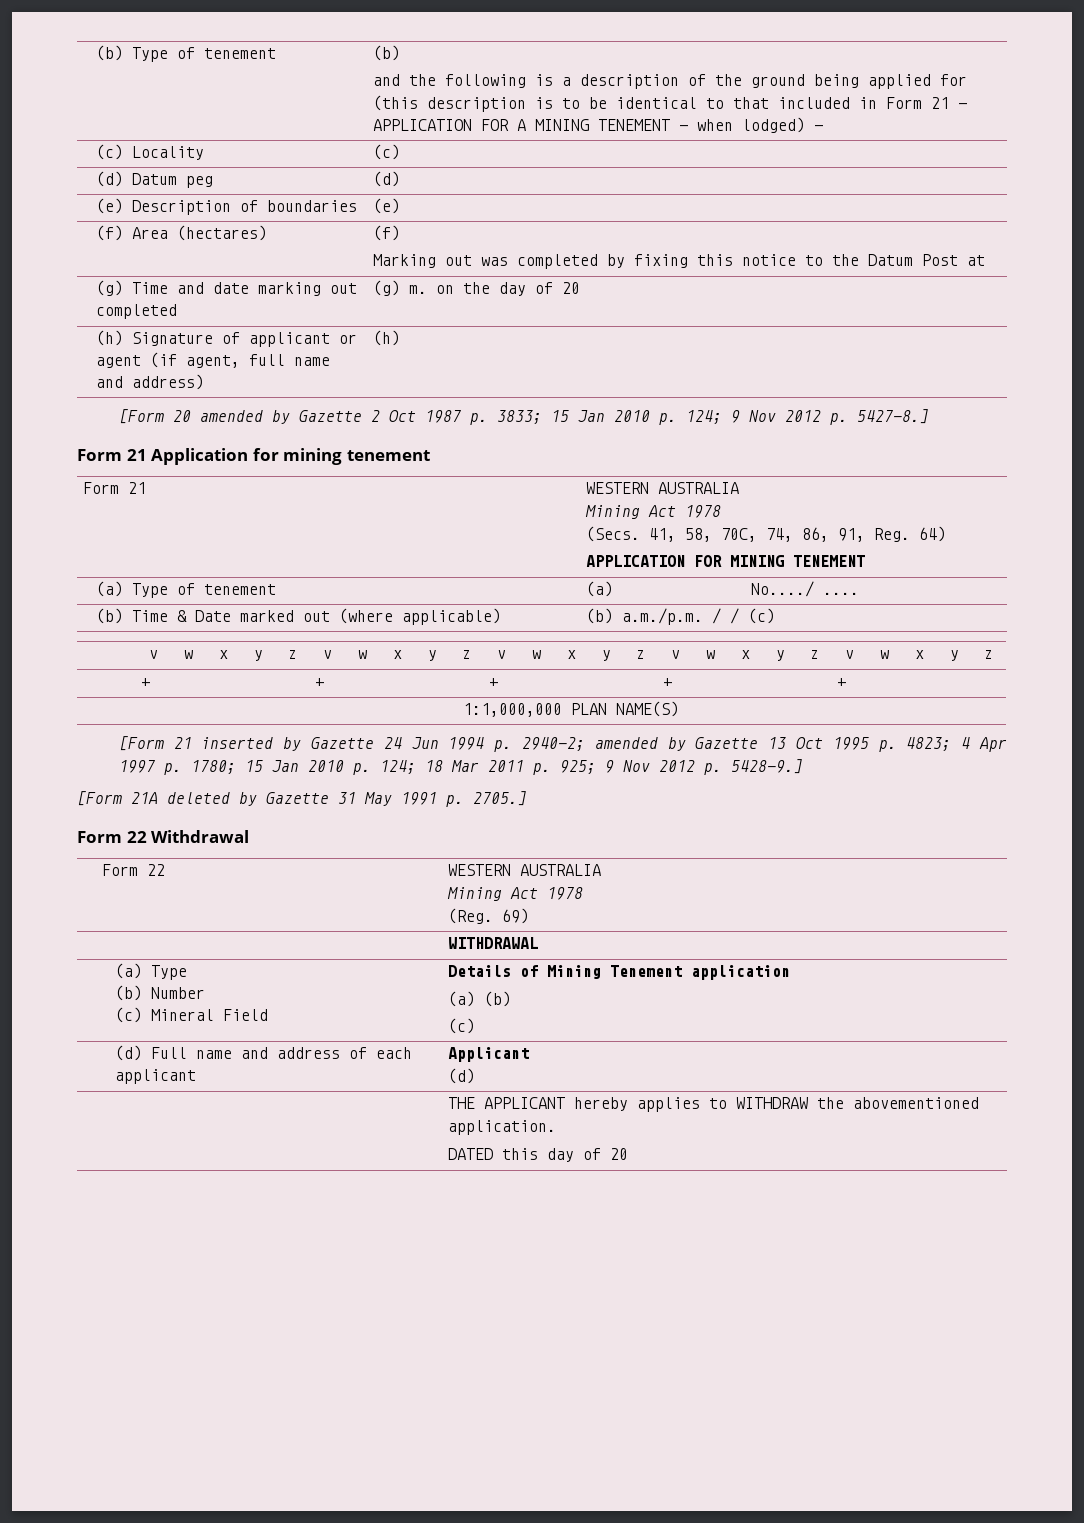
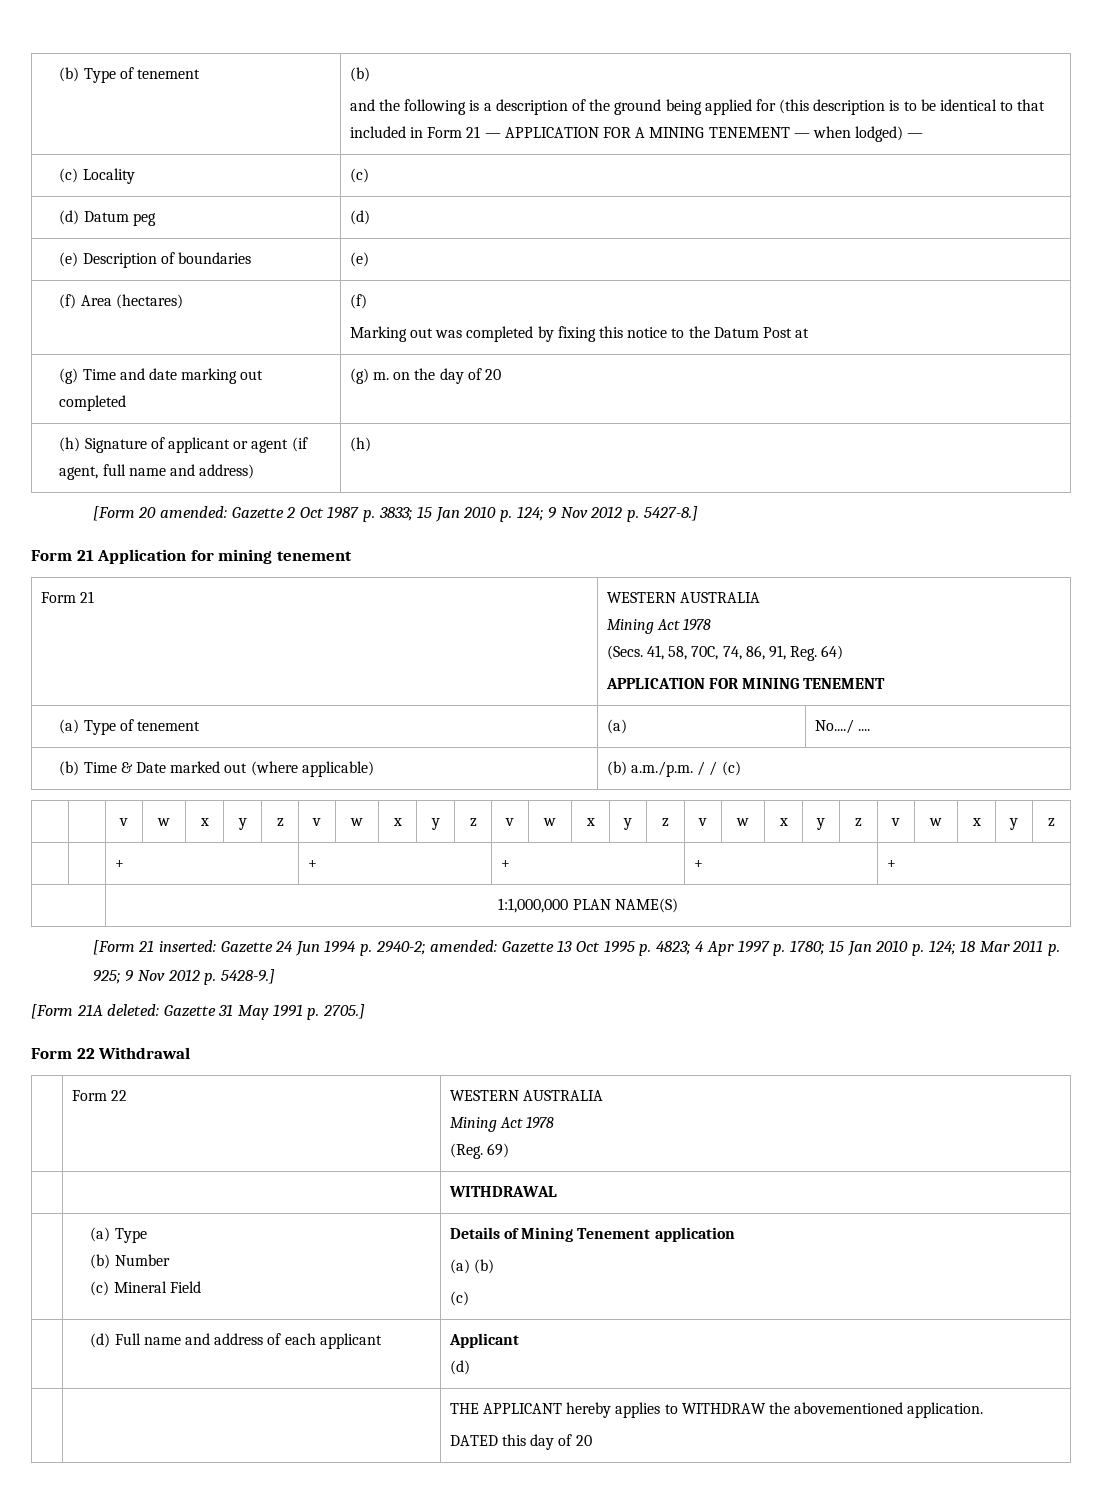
- [Form 20 amended by Gazette 2 Oct 1987 p. 3833; 15 Jan 2010 p. 124; 9 Nov 2012 p. 5427-8.]
+ [Form 20 amended: Gazette 2 Oct 1987 p. 3833; 15 Jan 2010 p. 124; 9 Nov 2012 p. 5427-8.]
- [Form 21 inserted by Gazette 24 Jun 1994 p. 2940-2; amended by Gazette 13 Oct 1995 p. 4823; 4 Apr 1997 p. 1780; 15 Jan 2010 p. 124; 18 Mar 2011 p. 925; 9 Nov 2012 p. 5428-9.]
+ [Form 21 inserted: Gazette 24 Jun 1994 p. 2940-2; amended: Gazette 13 Oct 1995 p. 4823; 4 Apr 1997 p. 1780; 15 Jan 2010 p. 124; 18 Mar 2011 p. 925; 9 Nov 2012 p. 5428-9.]
- [Form 21A deleted by Gazette 31 May 1991 p. 2705.]
+ [Form 21A deleted: Gazette 31 May 1991 p. 2705.]

